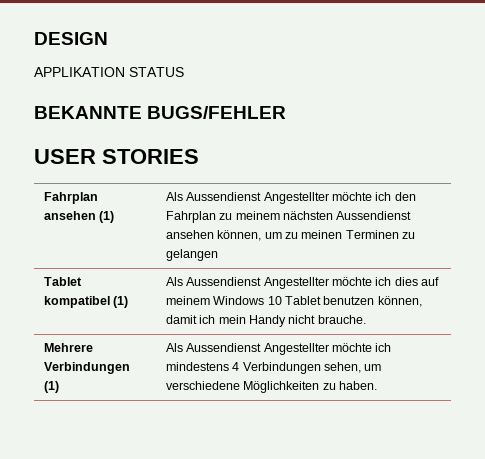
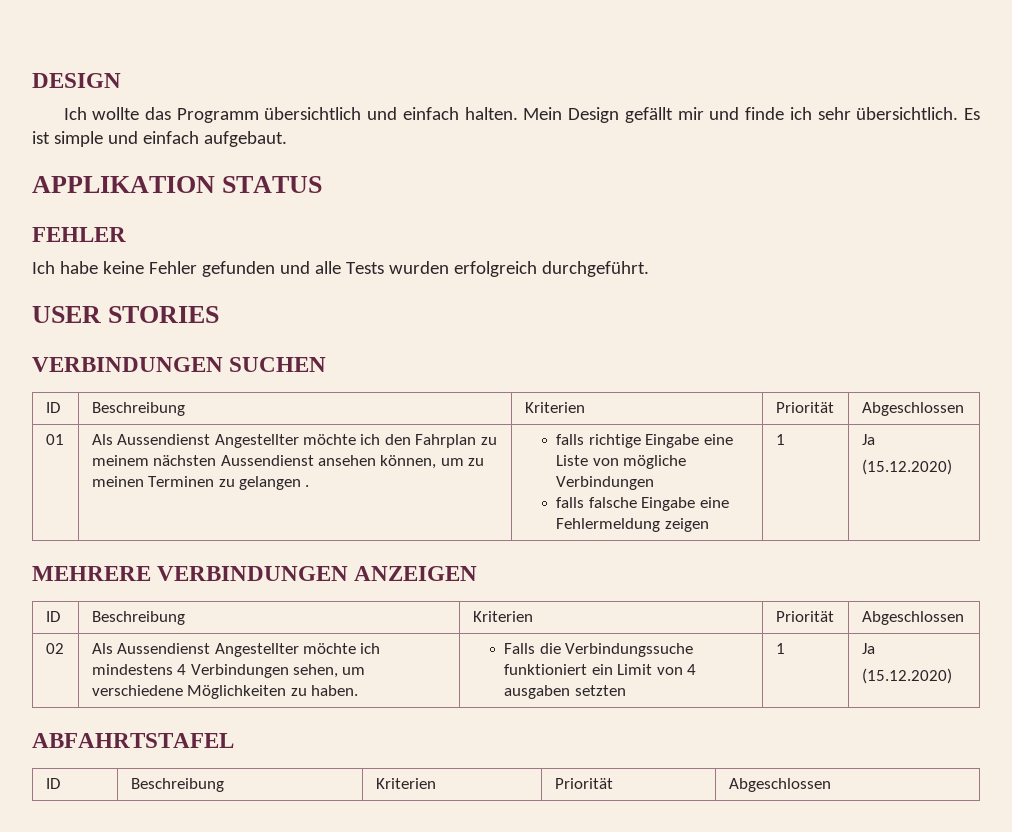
+ Ich wollte das Programm übersichtlich und einfach halten. Mein Design gefällt mir und finde ich sehr übersichtlich. Es ist simple und einfach aufgebaut.
  APPLIKATION STATUS
- BEKANNTE BUGS/FEHLER
+ FEHLER
+ Ich habe keine Fehler gefunden und alle Tests wurden erfolgreich durchgeführt.
  USER STORIES
- Fahrplan ansehen (1) | Als Aussendienst Angestellter möchte ich den Fahrplan zu meinem nächsten Aussendienst ansehen können, um zu meinen Terminen zu gelangen
- Tablet kompatibel (1) | Als Aussendienst Angestellter möchte ich dies auf meinem Windows 10 Tablet benutzen können, damit ich mein Handy nicht brauche.
- Mehrere Verbindungen (1) | Als Aussendienst Angestellter möchte ich mindestens 4 Verbindungen sehen, um verschiedene Möglichkeiten zu haben.
+ VERBINDUNGEN SUCHEN
+ ID | Beschreibung | Kriterien | Priorität | Abgeschlossen
+ 01 | Als Aussendienst Angestellter möchte ich den Fahrplan zu meinem nächsten Aussendienst ansehen können, um zu meinen Terminen zu gelangen . | falls richtige Eingabe eine Liste von mögliche Verbindungen
+ falls falsche Eingabe eine Fehlermeldung zeigen | 1 | Ja
+ (15.12.2020)
+ MEHRERE VERBINDUNGEN ANZEIGEN
+ ID | Beschreibung | Kriterien | Priorität | Abgeschlossen
+ 02 | Als Aussendienst Angestellter möchte ich mindestens 4 Verbindungen sehen, um verschiedene Möglichkeiten zu haben. | Falls die Verbindungssuche funktioniert ein Limit von 4 ausgaben setzten | 1 | Ja
+ (15.12.2020)
+ ABFAHRTSTAFEL
+ ID | Beschreibung | Kriterien | Priorität | Abgeschlossen

